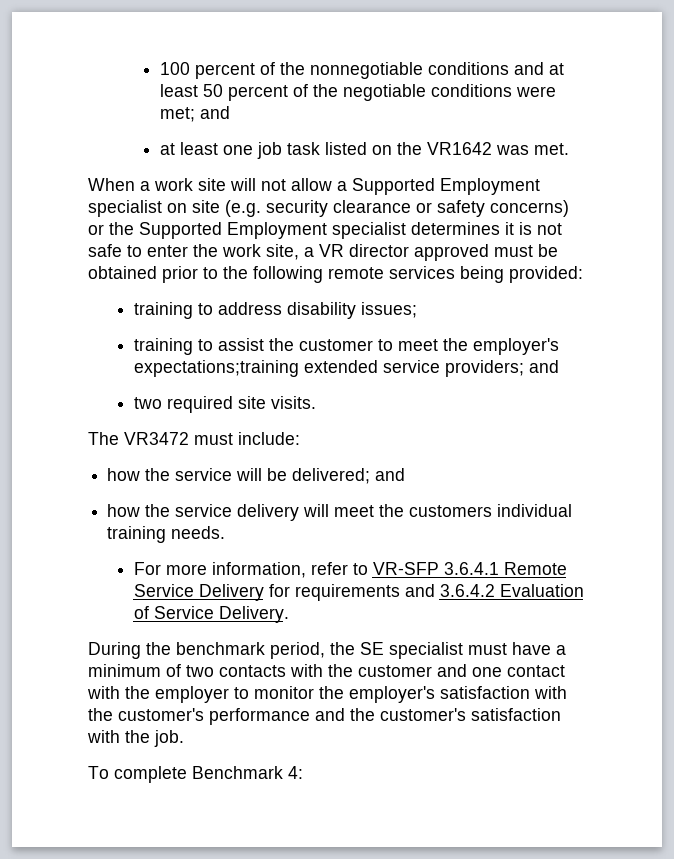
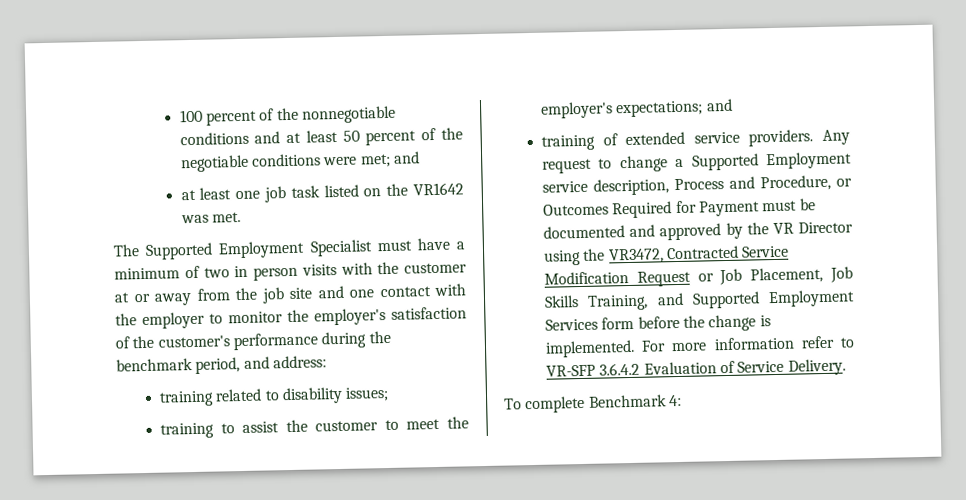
- When a work site will not allow a Supported Employment specialist on site (e.g. security clearance or safety concerns) or the Supported Employment specialist determines it is not safe to enter the work site, a VR director approved must be obtained prior to the following remote services being provided:
- training to address disability issues;
+ The Supported Employment Specialist must have a minimum of two in person visits with the customer at or away from the job site and one contact with the employer to monitor the employer's satisfaction of the customer's performance during the benchmark period, and address:
+ training related to disability issues;
- training to assist the customer to meet the employer's expectations;training extended service providers; and
- two required site visits.
- The VR3472 must include:
- how the service will be delivered; and
- how the service delivery will meet the customers individual training needs.
- For more information, refer to VR-SFP 3.6.4.1 Remote Service Delivery for requirements and 3.6.4.2 Evaluation of Service Delivery.
+ training to assist the customer to meet the employer's expectations; and
+ training of extended service providers. Any request to change a Supported Employment service description, Process and Procedure, or Outcomes Required for Payment must be documented and approved by the VR Director using the VR3472, Contracted Service Modification Request or Job Placement, Job Skills Training, and Supported Employment Services form before the change is implemented. For more information refer to VR-SFP 3.6.4.2 Evaluation of Service Delivery.
- During the benchmark period, the SE specialist must have a minimum of two contacts with the customer and one contact with the employer to monitor the employer's satisfaction with the customer's performance and the customer's satisfaction with the job.

